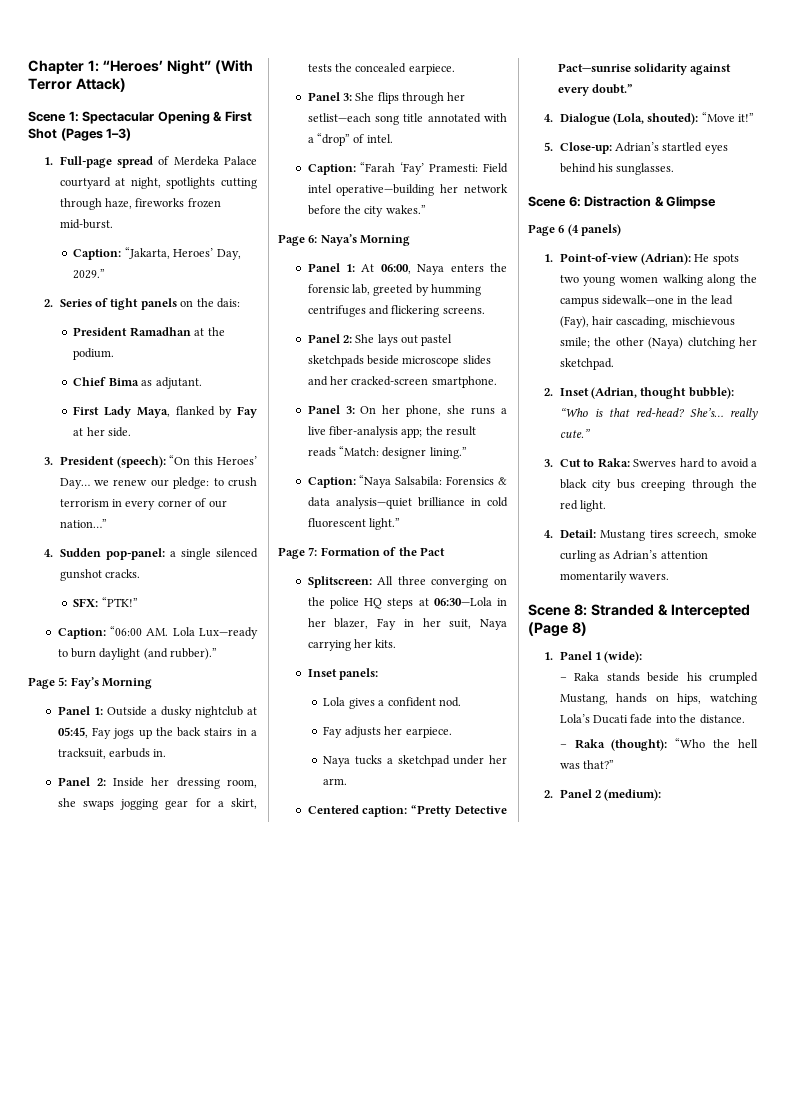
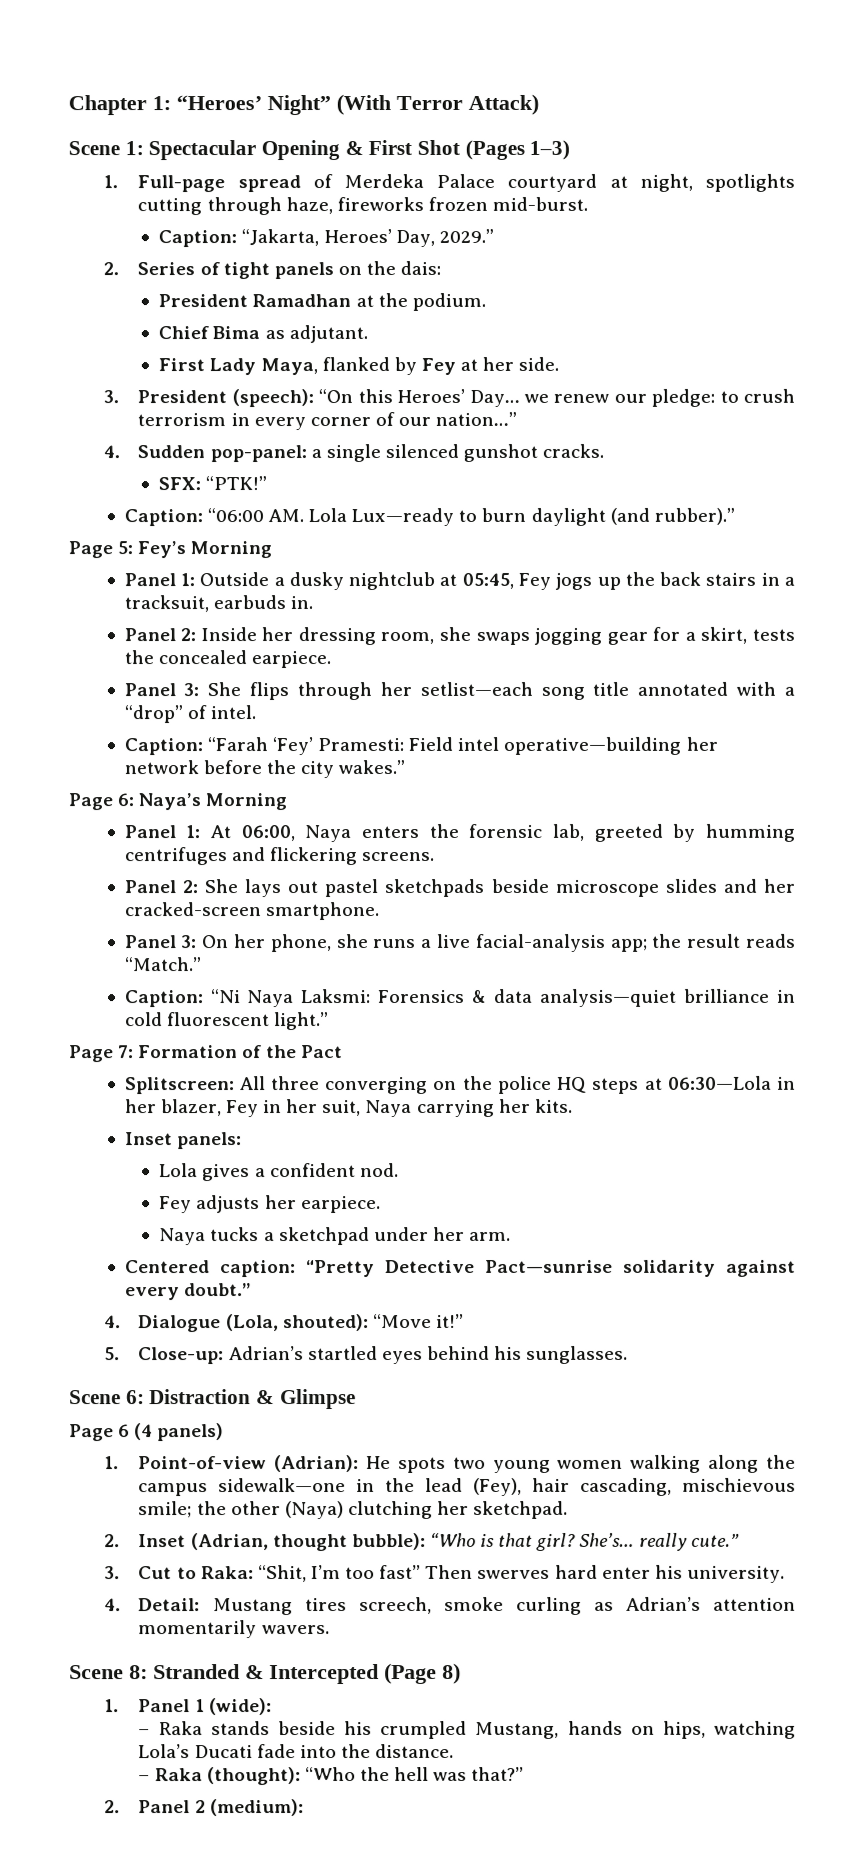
- First Lady Maya, flanked by Fay at her side.
+ First Lady Maya, flanked by Fey at her side.
- Page 5: Fay’s Morning
+ Page 5: Fey’s Morning
- Panel 1: Outside a dusky nightclub at 05:45, Fay jogs up the back stairs in a tracksuit, earbuds in.
+ Panel 1: Outside a dusky nightclub at 05:45, Fey jogs up the back stairs in a tracksuit, earbuds in.
- Caption: “Farah ‘Fay’ Pramesti: Field intel operative—building her network before the city wakes.”
+ Caption: “Farah ‘Fey’ Pramesti: Field intel operative—building her network before the city wakes.”
- Panel 3: On her phone, she runs a live fiber-analysis app; the result reads “Match: designer lining.”
- Caption: “Naya Salsabila: Forensics & data analysis—quiet brilliance in cold fluorescent light.”
+ Panel 3: On her phone, she runs a live facial-analysis app; the result reads “Match.”
+ Caption: “Ni Naya Laksmi: Forensics & data analysis—quiet brilliance in cold fluorescent light.”
- Splitscreen: All three converging on the police HQ steps at 06:30—Lola in her blazer, Fay in her suit, Naya carrying her kits.
+ Splitscreen: All three converging on the police HQ steps at 06:30—Lola in her blazer, Fey in her suit, Naya carrying her kits.
- Fay adjusts her earpiece.
+ Fey adjusts her earpiece.
- 1. Point-of-view (Adrian): He spots two young women walking along the campus sidewalk—one in the lead (Fay), hair cascading, mischievous smile; the other (Naya) clutching her sketchpad.
+ 1. Point-of-view (Adrian): He spots two young women walking along the campus sidewalk—one in the lead (Fey), hair cascading, mischievous smile; the other (Naya) clutching her sketchpad.
- 2. Inset (Adrian, thought bubble): “Who is that red-head?
+ 2. Inset (Adrian, thought bubble): “Who is that girl?
- 3. Cut to Raka: Swerves hard to avoid a black city bus creeping through the red light.
+ 3. Cut to Raka: “Shit, I’m too fast” Then swerves hard enter his university.

